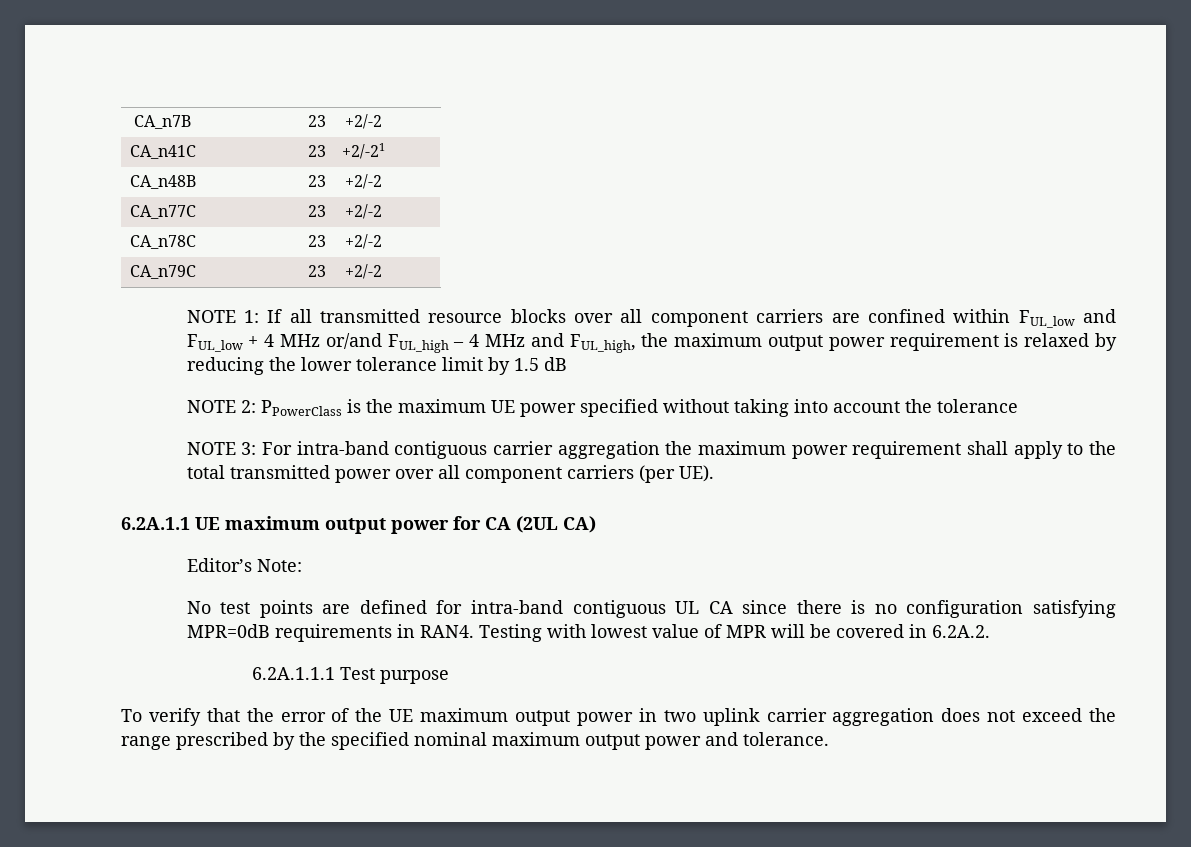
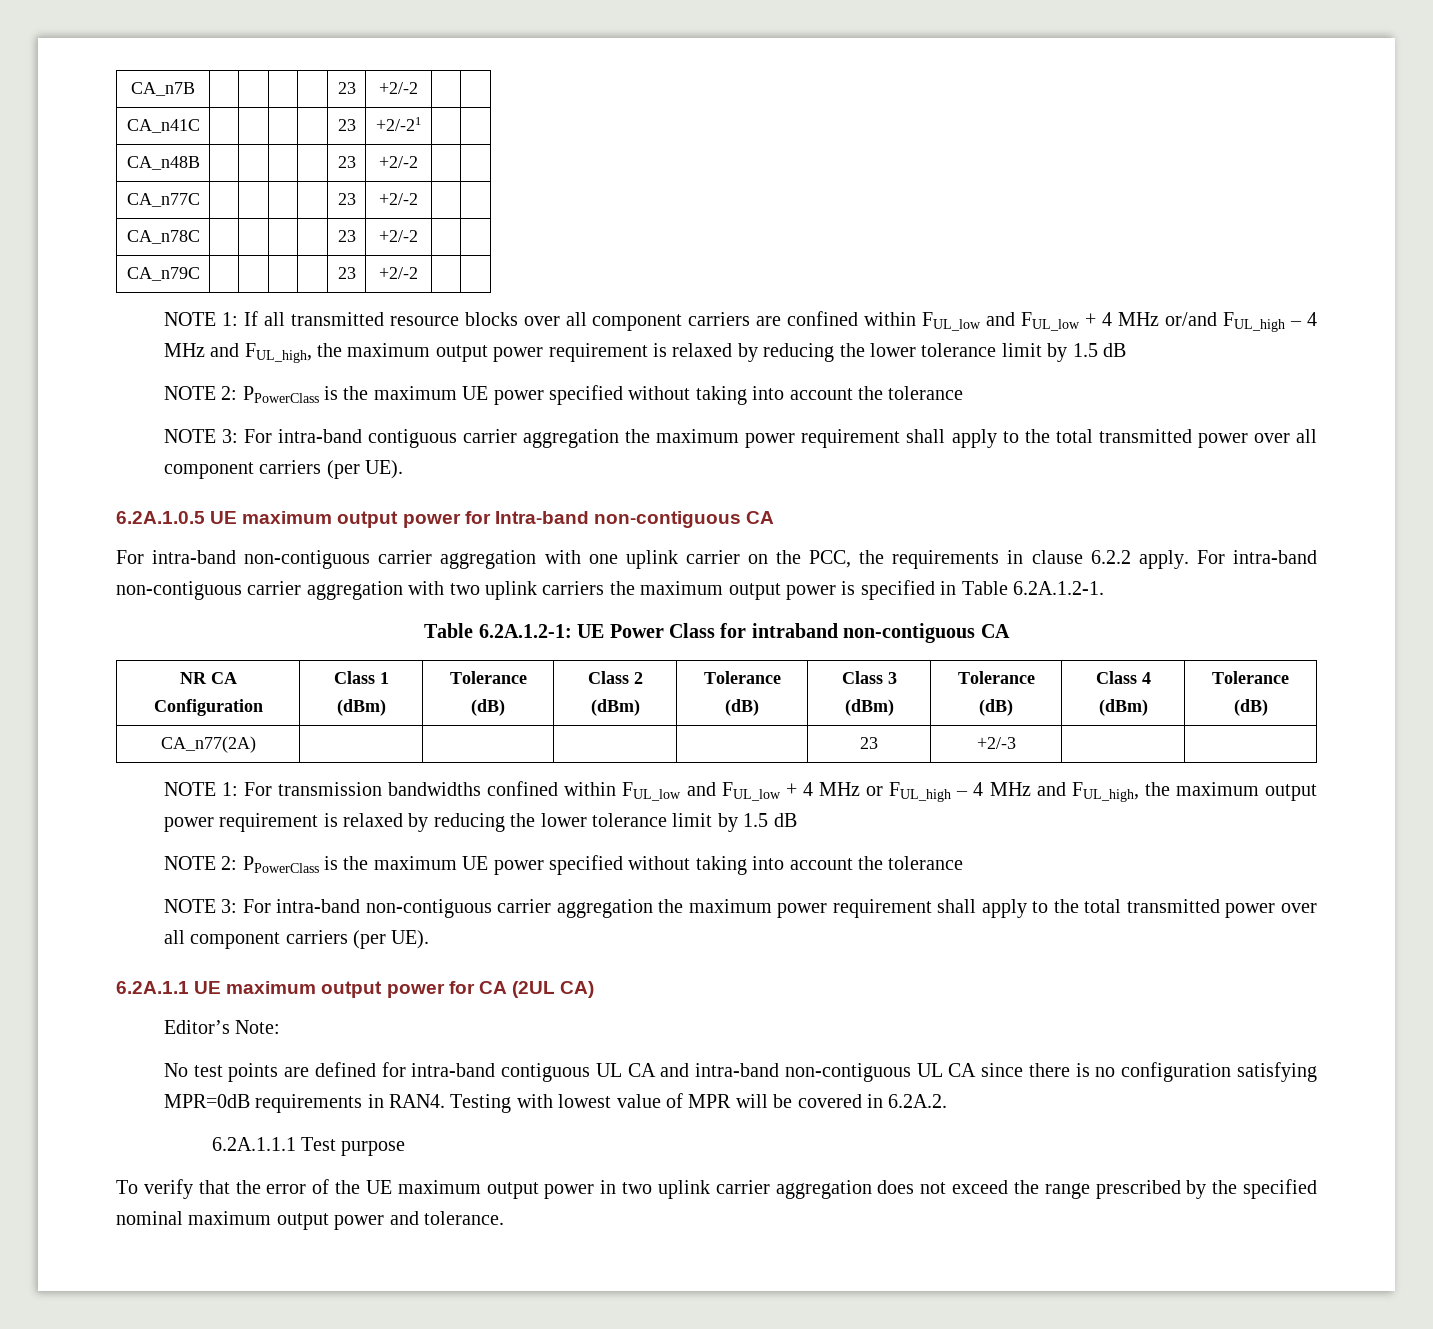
+ 6.2A.1.0.5 UE maximum output power for Intra-band non-contiguous CA
+ For intra-band non-contiguous carrier aggregation with one uplink carrier on the PCC, the requirements in clause 6.2.2 apply. For intra-band non-contiguous carrier aggregation with two uplink carriers the maximum output power is specified in Table 6.2A.1.2-1.
+ Table 6.2A.1.2-1: UE Power Class for intraband non-contiguous CA
+ NR CA Configuration | Class 1 (dBm) | Tolerance (dB) | Class 2 (dBm) | Tolerance (dB) | Class 3 (dBm) | Tolerance (dB) | Class 4 (dBm) | Tolerance (dB)
+ CA_n77(2A) | | | | | 23 | +2/-3 | |
+ NOTE 1: For transmission bandwidths confined within FUL_low and FUL_low + 4 MHz or FUL_high – 4 MHz and FUL_high, the maximum output power requirement is relaxed by reducing the lower tolerance limit by 1.5 dB
+ NOTE 2: PPowerClass is the maximum UE power specified without taking into account the tolerance
+ NOTE 3: For intra-band non-contiguous carrier aggregation the maximum power requirement shall apply to the total transmitted power over all component carriers (per UE).
- No test points are defined for intra-band contiguous UL CA since there is no configuration satisfying MPR=0dB requirements in RAN4.
+ No test points are defined for intra-band contiguous UL CA and intra-band non-contiguous UL CA since there is no configuration satisfying MPR=0dB requirements in RAN4.

